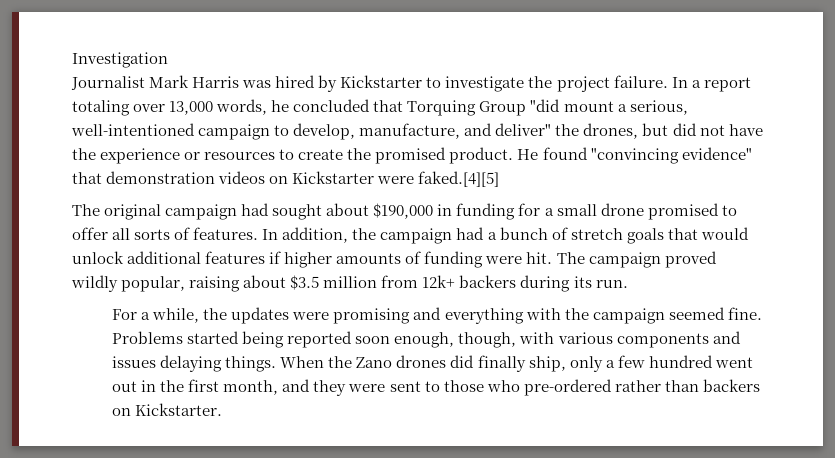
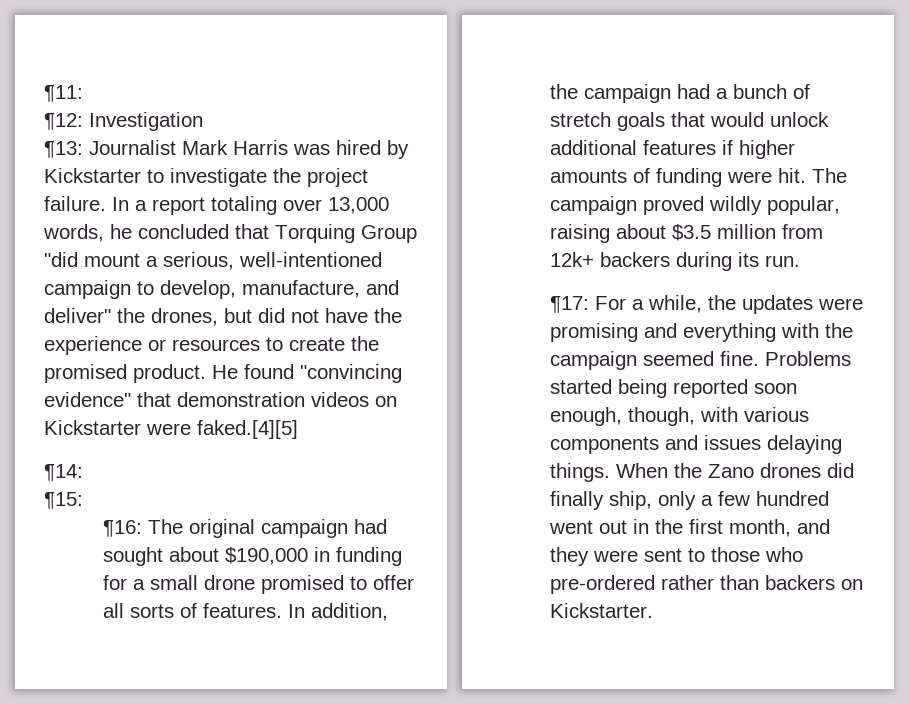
- Investigation
+ ¶11:
+ ¶12: Investigation
- Journalist Mark Harris was hired by Kickstarter to investigate the project failure.
+ ¶13: Journalist Mark Harris was hired by Kickstarter to investigate the project failure.
- The original campaign had sought about $190,000 in funding for a small drone promised to offer all sorts of features.
+ ¶14:
+ ¶15:
+ ¶16: The original campaign had sought about $190,000 in funding for a small drone promised to offer all sorts of features.
- For a while, the updates were promising and everything with the campaign seemed fine.
+ ¶17: For a while, the updates were promising and everything with the campaign seemed fine.

